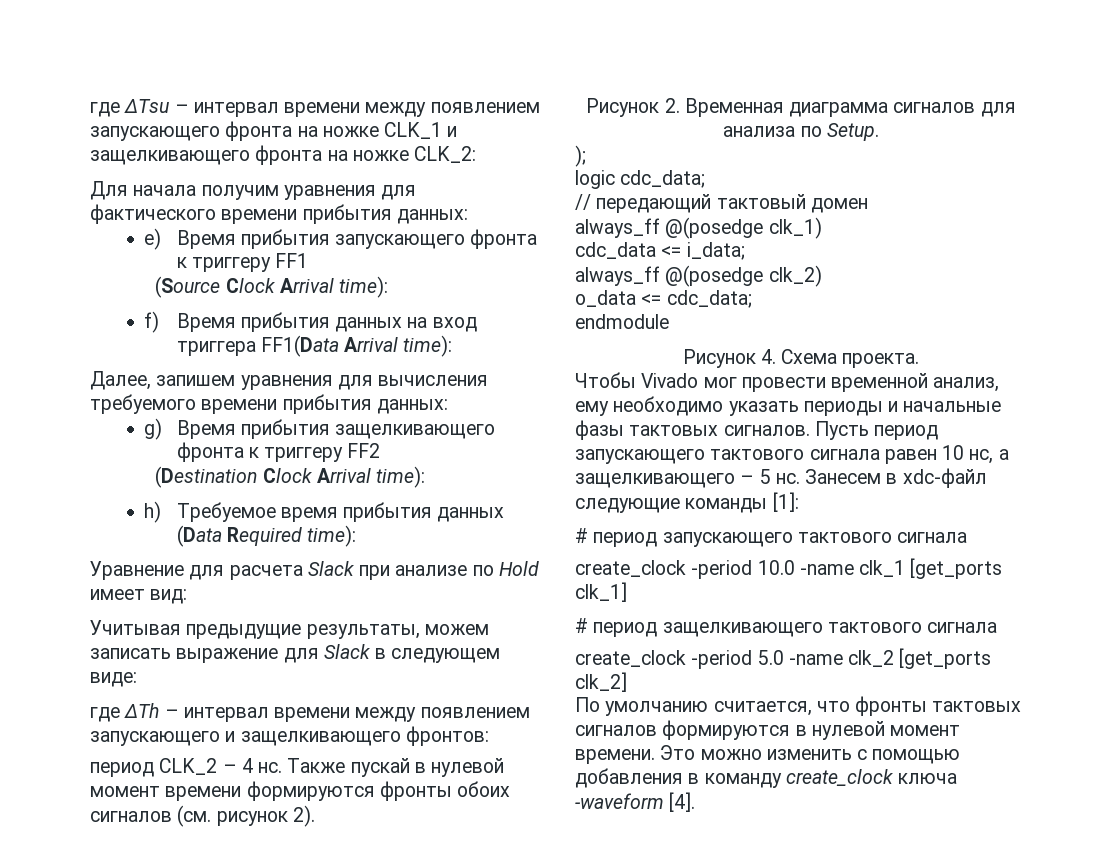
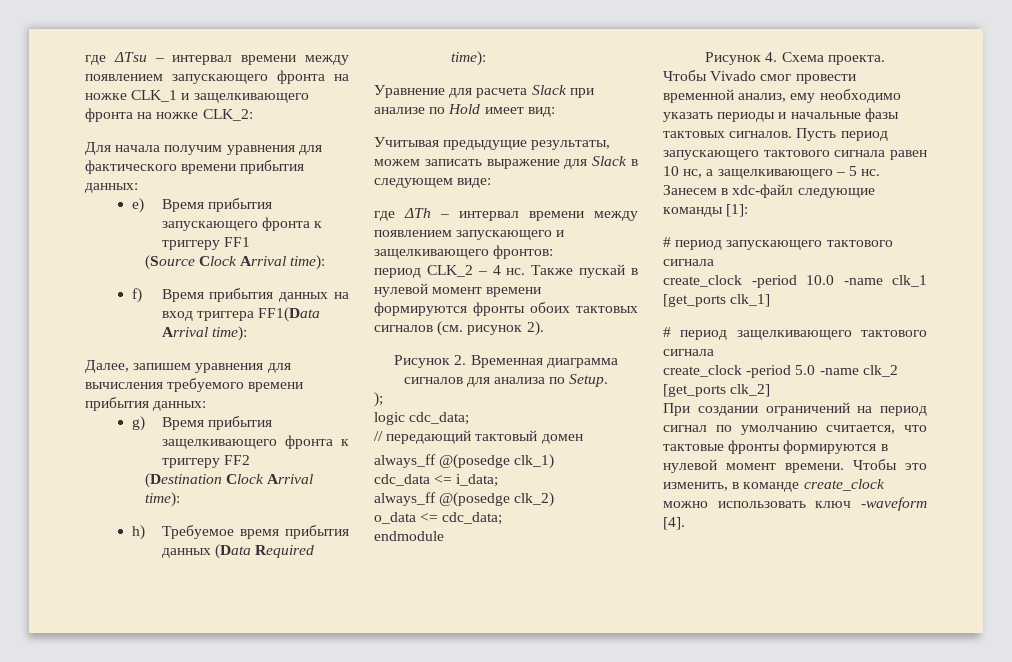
- Также пускай в нулевой момент времени формируются фронты обоих сигналов (см. рисунок 2).
+ Также пускай в нулевой момент времени формируются фронты обоих тактовых сигналов (см. рисунок 2).
- Чтобы Vivado мог провести временной анализ, ему необходимо указать периоды и начальные фазы тактовых сигналов.
+ Чтобы Vivado смог провести временной анализ, ему необходимо указать периоды и начальные фазы тактовых сигналов.
- По умолчанию считается, что фронты тактовых сигналов формируются в нулевой момент времени.
+ При создании ограничений на период сигнал по умолчанию считается, что тактовые фронты формируются в нулевой момент времени.
- Это можно изменить с помощью добавления в команду create_clock ключа -waveform [4].
+ Чтобы это изменить, в команде create_clock можно использовать ключ -waveform [4].

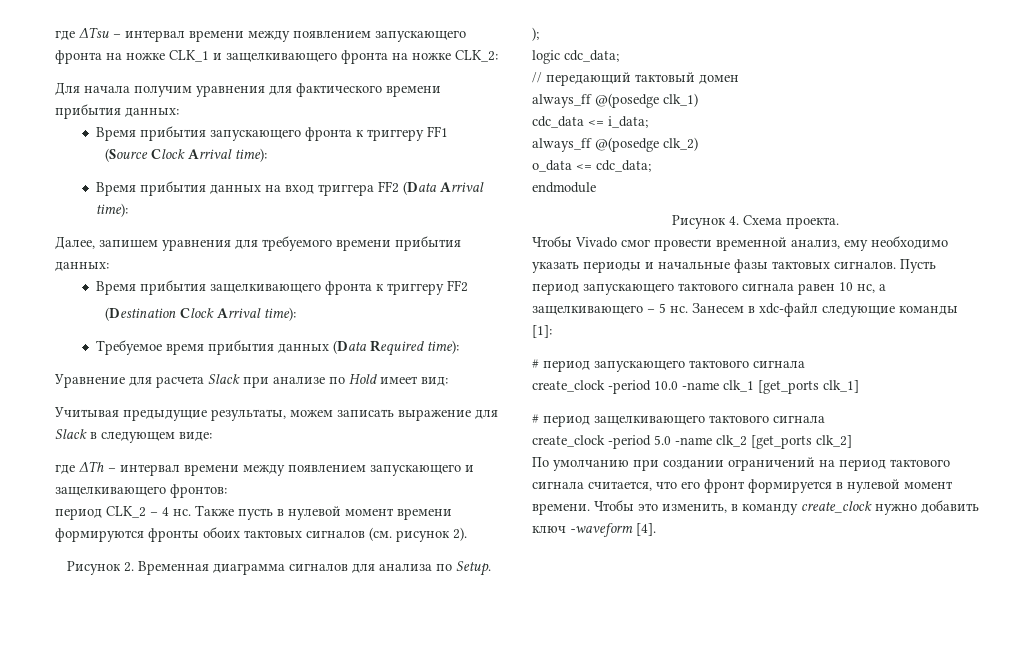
- e) Время прибытия запускающего фронта к триггеру FF1
+ Время прибытия запускающего фронта к триггеру FF1
- f) Время прибытия данных на вход триггера FF1(Data Arrival time):
+ Время прибытия данных на вход триггера FF2 (Data Arrival time):
- Далее, запишем уравнения для вычисления требуемого времени прибытия данных:
+ Далее, запишем уравнения для требуемого времени прибытия данных:
- g) Время прибытия защелкивающего фронта к триггеру FF2
+ Время прибытия защелкивающего фронта к триггеру FF2
- h) Требуемое время прибытия данных (Data Required time):
+ Требуемое время прибытия данных (Data Required time):
- Также пускай в нулевой момент времени формируются фронты обоих тактовых сигналов (см. рисунок 2).
+ Также пусть в нулевой момент времени формируются фронты обоих тактовых сигналов (см. рисунок 2).
- При создании ограничений на период сигнал по умолчанию считается, что тактовые фронты формируются в нулевой момент времени.
+ По умолчанию при создании ограничений на период тактового сигнала считается, что его фронт формируется в нулевой момент времени.
- Чтобы это изменить, в команде create_clock можно использовать ключ -waveform [4].
+ Чтобы это изменить, в команду create_clock нужно добавить ключ -waveform [4].

